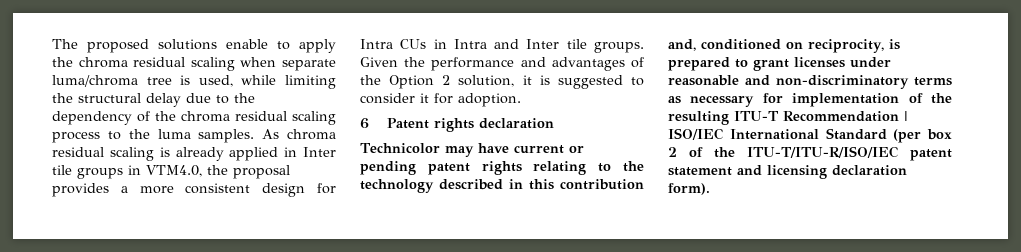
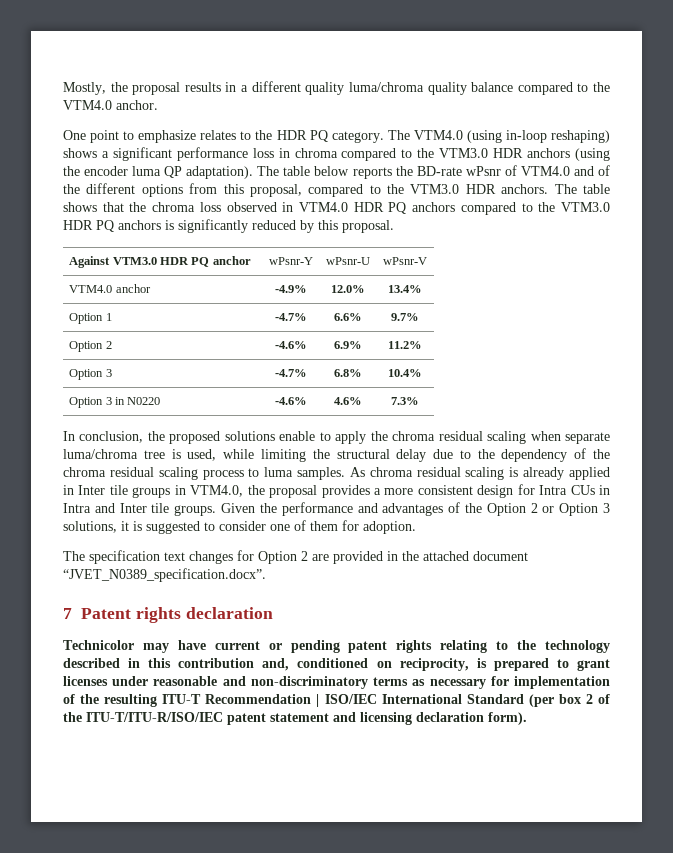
- The proposed solutions enable to apply the chroma residual scaling when separate luma/chroma tree is used, while limiting the structural delay due to the dependency of the chroma residual scaling process to the luma samples.
+ Mostly, the proposal results in a different quality luma/chroma quality balance compared to the VTM4.0 anchor.
+ One point to emphasize relates to the HDR PQ category. The VTM4.0 (using in-loop reshaping) shows a significant performance loss in chroma compared to the VTM3.0 HDR anchors (using the encoder luma QP adaptation). The table below reports the BD-rate wPsnr of VTM4.0 and of the different options from this proposal, compared to the VTM3.0 HDR anchors. The table shows that the chroma loss observed in VTM4.0 HDR PQ anchors compared to the VTM3.0 HDR PQ anchors is significantly reduced by this proposal.
+ Against VTM3.0 HDR PQ anchor | wPsnr-Y | wPsnr-U | wPsnr-V
+ VTM4.0 anchor | -4.9% | 12.0% | 13.4%
+ Option 1 | -4.7% | 6.6% | 9.7%
+ Option 2 | -4.6% | 6.9% | 11.2%
+ Option 3 | -4.7% | 6.8% | 10.4%
+ Option 3 in N0220 | -4.6% | 4.6% | 7.3%
+ In conclusion, the proposed solutions enable to apply the chroma residual scaling when separate luma/chroma tree is used, while limiting the structural delay due to the dependency of the chroma residual scaling process to luma samples.
- Given the performance and advantages of the Option 2 solution, it is suggested to consider it for adoption.
+ Given the performance and advantages of the Option 2 or Option 3 solutions, it is suggested to consider one of them for adoption.
- 6 Patent rights declaration
+ The specification text changes for Option 2 are provided in the attached document “JVET_N0389_specification.docx”.
+ 7 Patent rights declaration

